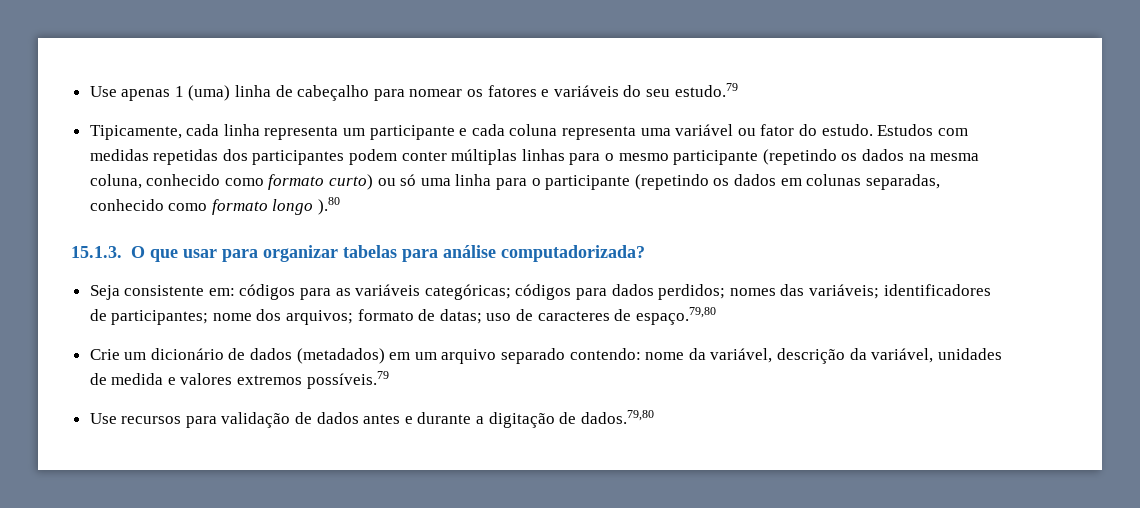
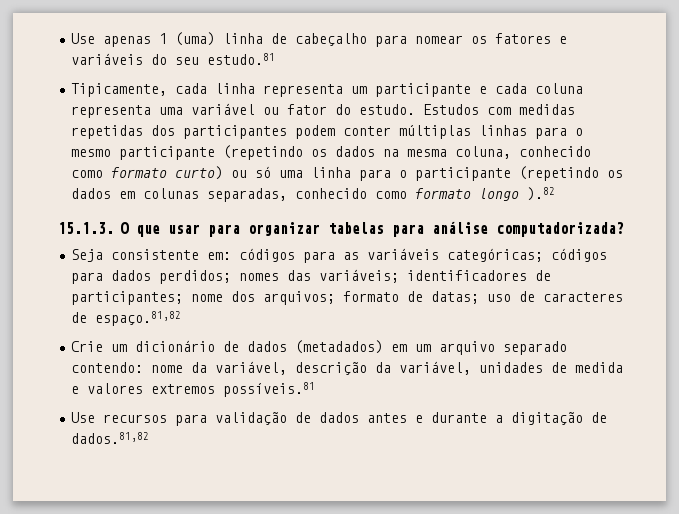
- Use apenas 1 (uma) linha de cabeçalho para nomear os fatores e variáveis do seu estudo.79
+ Use apenas 1 (uma) linha de cabeçalho para nomear os fatores e variáveis do seu estudo.81
- Estudos com medidas repetidas dos participantes podem conter múltiplas linhas para o mesmo participante (repetindo os dados na mesma coluna, conhecido como formato curto) ou só uma linha para o participante (repetindo os dados em colunas separadas, conhecido como formato longo ).80
+ Estudos com medidas repetidas dos participantes podem conter múltiplas linhas para o mesmo participante (repetindo os dados na mesma coluna, conhecido como formato curto) ou só uma linha para o participante (repetindo os dados em colunas separadas, conhecido como formato longo ).82
- Seja consistente em: códigos para as variáveis categóricas; códigos para dados perdidos; nomes das variáveis; identificadores de participantes; nome dos arquivos; formato de datas; uso de caracteres de espaço.79,80
+ Seja consistente em: códigos para as variáveis categóricas; códigos para dados perdidos; nomes das variáveis; identificadores de participantes; nome dos arquivos; formato de datas; uso de caracteres de espaço.81,82
- Crie um dicionário de dados (metadados) em um arquivo separado contendo: nome da variável, descrição da variável, unidades de medida e valores extremos possíveis.79
+ Crie um dicionário de dados (metadados) em um arquivo separado contendo: nome da variável, descrição da variável, unidades de medida e valores extremos possíveis.81
- Use recursos para validação de dados antes e durante a digitação de dados.79,80
+ Use recursos para validação de dados antes e durante a digitação de dados.81,82

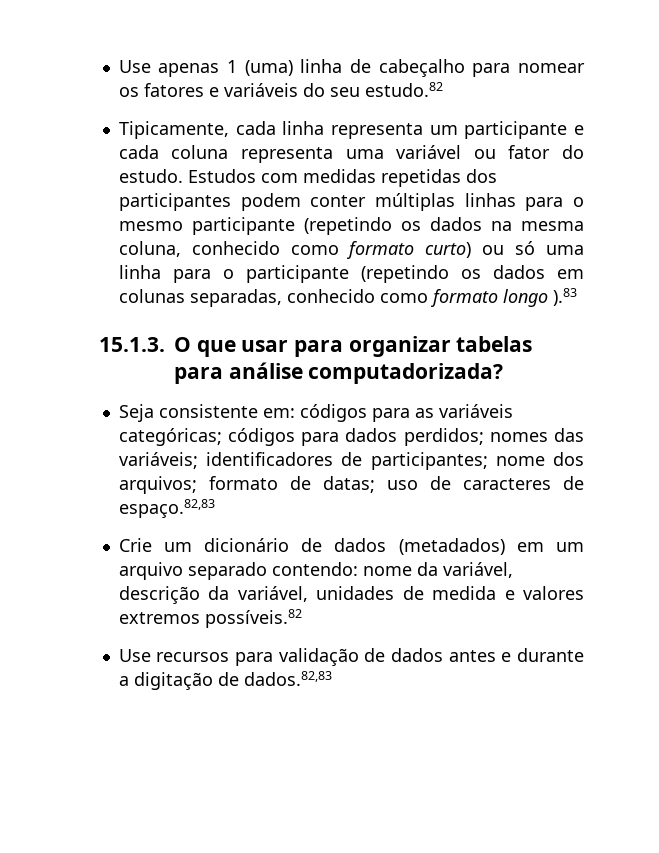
- Use apenas 1 (uma) linha de cabeçalho para nomear os fatores e variáveis do seu estudo.81
+ Use apenas 1 (uma) linha de cabeçalho para nomear os fatores e variáveis do seu estudo.82
- Estudos com medidas repetidas dos participantes podem conter múltiplas linhas para o mesmo participante (repetindo os dados na mesma coluna, conhecido como formato curto) ou só uma linha para o participante (repetindo os dados em colunas separadas, conhecido como formato longo ).82
+ Estudos com medidas repetidas dos participantes podem conter múltiplas linhas para o mesmo participante (repetindo os dados na mesma coluna, conhecido como formato curto) ou só uma linha para o participante (repetindo os dados em colunas separadas, conhecido como formato longo ).83
- Seja consistente em: códigos para as variáveis categóricas; códigos para dados perdidos; nomes das variáveis; identificadores de participantes; nome dos arquivos; formato de datas; uso de caracteres de espaço.81,82
+ Seja consistente em: códigos para as variáveis categóricas; códigos para dados perdidos; nomes das variáveis; identificadores de participantes; nome dos arquivos; formato de datas; uso de caracteres de espaço.82,83
- Crie um dicionário de dados (metadados) em um arquivo separado contendo: nome da variável, descrição da variável, unidades de medida e valores extremos possíveis.81
+ Crie um dicionário de dados (metadados) em um arquivo separado contendo: nome da variável, descrição da variável, unidades de medida e valores extremos possíveis.82
- Use recursos para validação de dados antes e durante a digitação de dados.81,82
+ Use recursos para validação de dados antes e durante a digitação de dados.82,83

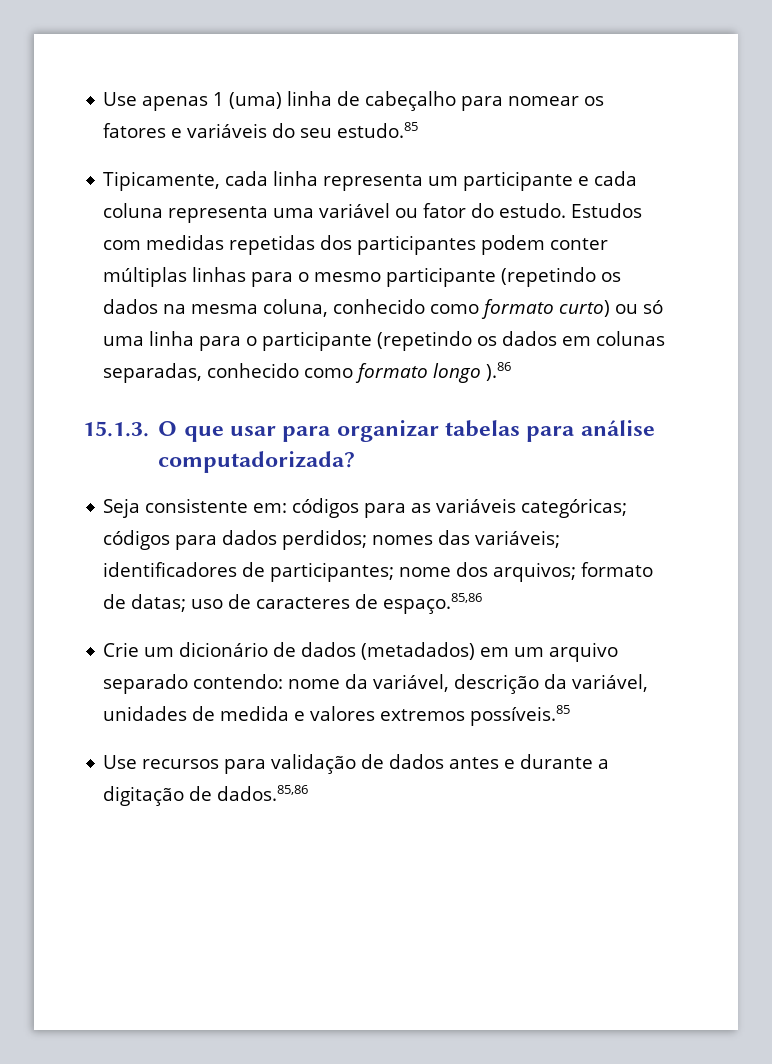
- Use apenas 1 (uma) linha de cabeçalho para nomear os fatores e variáveis do seu estudo.82
+ Use apenas 1 (uma) linha de cabeçalho para nomear os fatores e variáveis do seu estudo.85
- Estudos com medidas repetidas dos participantes podem conter múltiplas linhas para o mesmo participante (repetindo os dados na mesma coluna, conhecido como formato curto) ou só uma linha para o participante (repetindo os dados em colunas separadas, conhecido como formato longo ).83
+ Estudos com medidas repetidas dos participantes podem conter múltiplas linhas para o mesmo participante (repetindo os dados na mesma coluna, conhecido como formato curto) ou só uma linha para o participante (repetindo os dados em colunas separadas, conhecido como formato longo ).86
- Seja consistente em: códigos para as variáveis categóricas; códigos para dados perdidos; nomes das variáveis; identificadores de participantes; nome dos arquivos; formato de datas; uso de caracteres de espaço.82,83
+ Seja consistente em: códigos para as variáveis categóricas; códigos para dados perdidos; nomes das variáveis; identificadores de participantes; nome dos arquivos; formato de datas; uso de caracteres de espaço.85,86
- Crie um dicionário de dados (metadados) em um arquivo separado contendo: nome da variável, descrição da variável, unidades de medida e valores extremos possíveis.82
+ Crie um dicionário de dados (metadados) em um arquivo separado contendo: nome da variável, descrição da variável, unidades de medida e valores extremos possíveis.85
- Use recursos para validação de dados antes e durante a digitação de dados.82,83
+ Use recursos para validação de dados antes e durante a digitação de dados.85,86

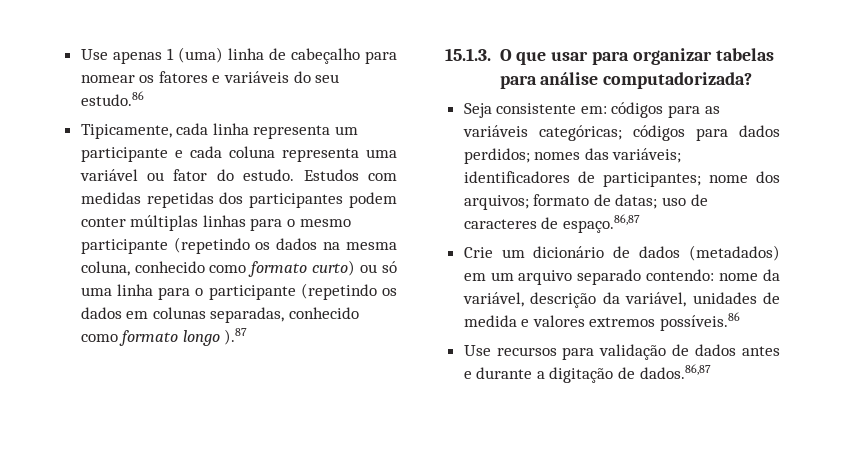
- Use apenas 1 (uma) linha de cabeçalho para nomear os fatores e variáveis do seu estudo.85
+ Use apenas 1 (uma) linha de cabeçalho para nomear os fatores e variáveis do seu estudo.86
- Estudos com medidas repetidas dos participantes podem conter múltiplas linhas para o mesmo participante (repetindo os dados na mesma coluna, conhecido como formato curto) ou só uma linha para o participante (repetindo os dados em colunas separadas, conhecido como formato longo ).86
+ Estudos com medidas repetidas dos participantes podem conter múltiplas linhas para o mesmo participante (repetindo os dados na mesma coluna, conhecido como formato curto) ou só uma linha para o participante (repetindo os dados em colunas separadas, conhecido como formato longo ).87
- Seja consistente em: códigos para as variáveis categóricas; códigos para dados perdidos; nomes das variáveis; identificadores de participantes; nome dos arquivos; formato de datas; uso de caracteres de espaço.85,86
+ Seja consistente em: códigos para as variáveis categóricas; códigos para dados perdidos; nomes das variáveis; identificadores de participantes; nome dos arquivos; formato de datas; uso de caracteres de espaço.86,87
- Crie um dicionário de dados (metadados) em um arquivo separado contendo: nome da variável, descrição da variável, unidades de medida e valores extremos possíveis.85
+ Crie um dicionário de dados (metadados) em um arquivo separado contendo: nome da variável, descrição da variável, unidades de medida e valores extremos possíveis.86
- Use recursos para validação de dados antes e durante a digitação de dados.85,86
+ Use recursos para validação de dados antes e durante a digitação de dados.86,87

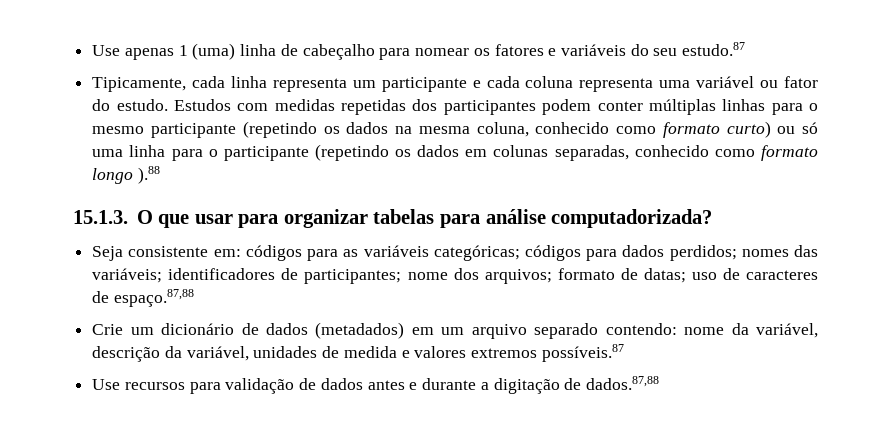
- Use apenas 1 (uma) linha de cabeçalho para nomear os fatores e variáveis do seu estudo.86
+ Use apenas 1 (uma) linha de cabeçalho para nomear os fatores e variáveis do seu estudo.87
- Estudos com medidas repetidas dos participantes podem conter múltiplas linhas para o mesmo participante (repetindo os dados na mesma coluna, conhecido como formato curto) ou só uma linha para o participante (repetindo os dados em colunas separadas, conhecido como formato longo ).87
+ Estudos com medidas repetidas dos participantes podem conter múltiplas linhas para o mesmo participante (repetindo os dados na mesma coluna, conhecido como formato curto) ou só uma linha para o participante (repetindo os dados em colunas separadas, conhecido como formato longo ).88
- Seja consistente em: códigos para as variáveis categóricas; códigos para dados perdidos; nomes das variáveis; identificadores de participantes; nome dos arquivos; formato de datas; uso de caracteres de espaço.86,87
+ Seja consistente em: códigos para as variáveis categóricas; códigos para dados perdidos; nomes das variáveis; identificadores de participantes; nome dos arquivos; formato de datas; uso de caracteres de espaço.87,88
- Crie um dicionário de dados (metadados) em um arquivo separado contendo: nome da variável, descrição da variável, unidades de medida e valores extremos possíveis.86
+ Crie um dicionário de dados (metadados) em um arquivo separado contendo: nome da variável, descrição da variável, unidades de medida e valores extremos possíveis.87
- Use recursos para validação de dados antes e durante a digitação de dados.86,87
+ Use recursos para validação de dados antes e durante a digitação de dados.87,88

